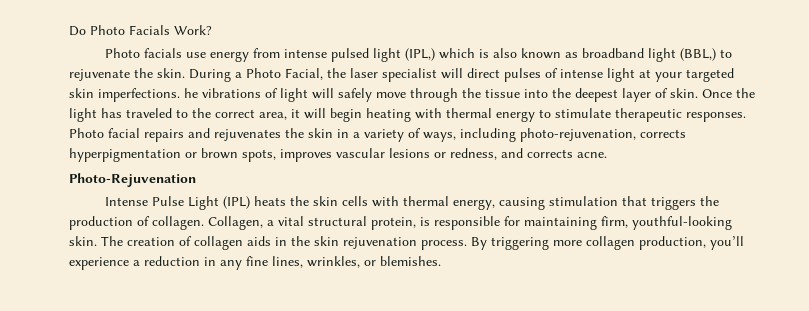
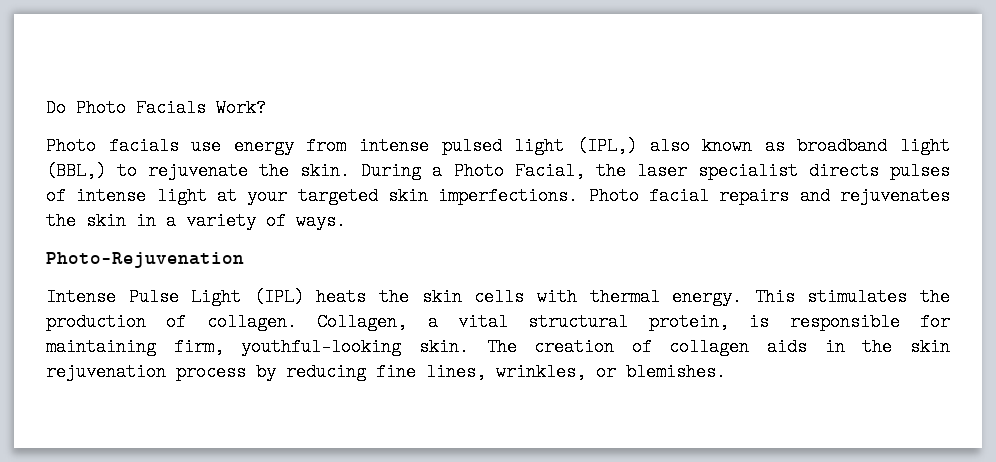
- Photo facials use energy from intense pulsed light (IPL,) which is also known as broadband light (BBL,) to rejuvenate the skin.
+ Photo facials use energy from intense pulsed light (IPL,) also known as broadband light (BBL,) to rejuvenate the skin.
- During a Photo Facial, the laser specialist will direct pulses of intense light at your targeted skin imperfections. he vibrations of light will safely move through the tissue into the deepest layer of skin. Once the light has traveled to the correct area, it will begin heating with thermal energy to stimulate therapeutic responses.
+ During a Photo Facial, the laser specialist directs pulses of intense light at your targeted skin imperfections.
- Photo facial repairs and rejuvenates the skin in a variety of ways, including photo-rejuvenation, corrects hyperpigmentation or brown spots, improves vascular lesions or redness, and corrects acne.
+ Photo facial repairs and rejuvenates the skin in a variety of ways.
- Intense Pulse Light (IPL) heats the skin cells with thermal energy, causing stimulation that triggers the production of collagen.
+ Intense Pulse Light (IPL) heats the skin cells with thermal energy. This stimulates the production of collagen.
- The creation of collagen aids in the skin rejuvenation process. By triggering more collagen production, you’ll experience a reduction in any fine lines, wrinkles, or blemishes.
+ The creation of collagen aids in the skin rejuvenation process by reducing fine lines, wrinkles, or blemishes.

